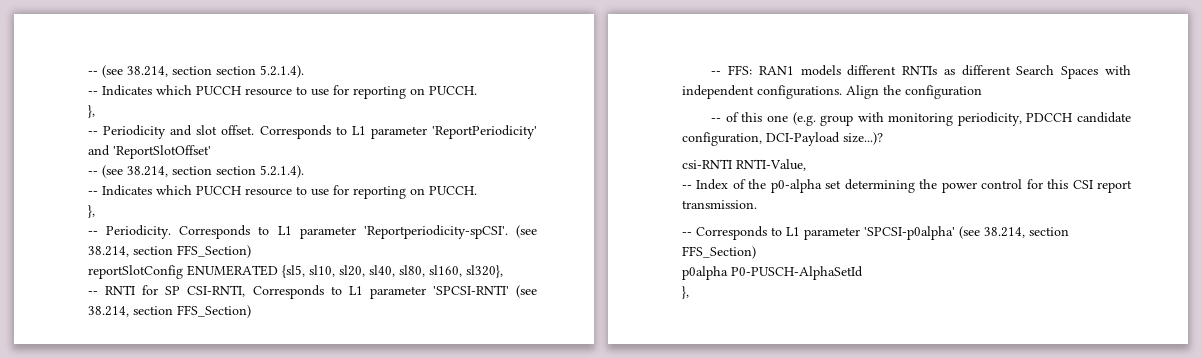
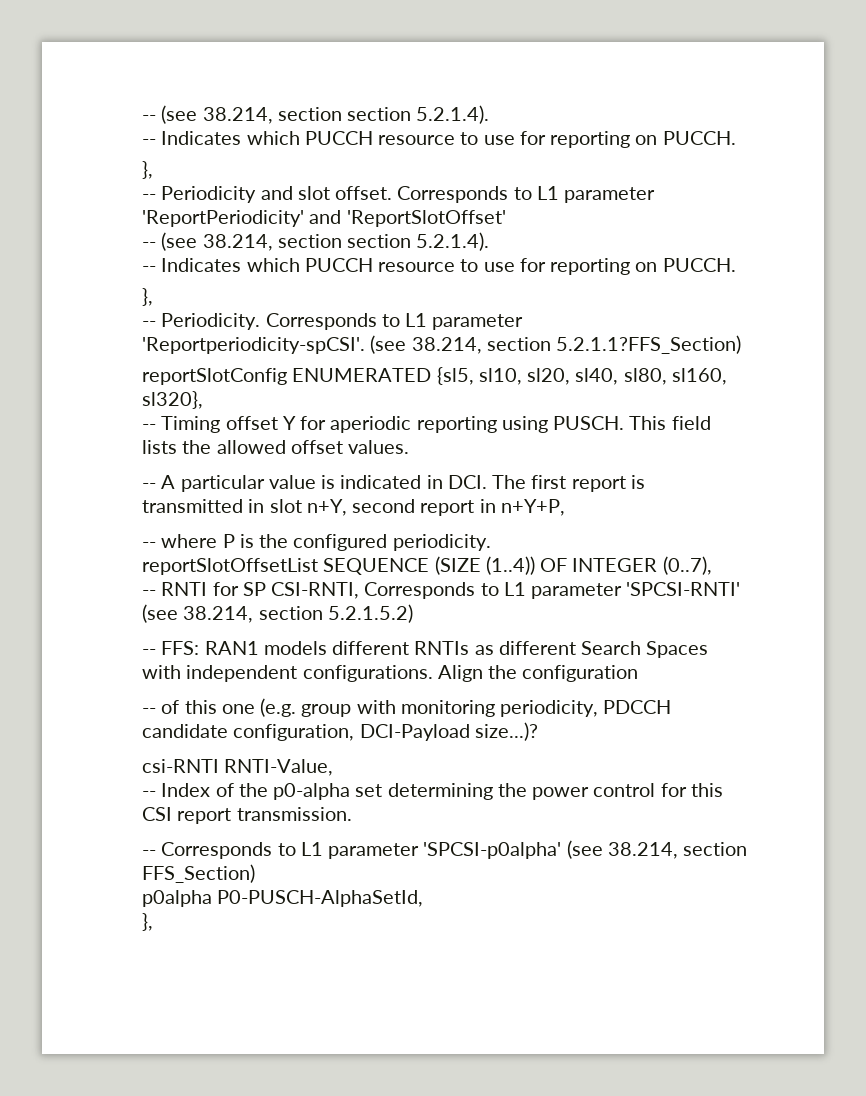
- Corresponds to L1 parameter 'Reportperiodicity-spCSI'. (see 38.214, section FFS_Section)
+ Corresponds to L1 parameter 'Reportperiodicity-spCSI'. (see 38.214, section 5.2.1.1?FFS_Section)
+ -- Timing offset Y for aperiodic reporting using PUSCH. This field lists the allowed offset values.
+ -- A particular value is indicated in DCI. The first report is transmitted in slot n+Y, second report in n+Y+P,
+ -- where P is the configured periodicity.
+ reportSlotOffsetList SEQUENCE (SIZE (1..4)) OF INTEGER (0..7),
- -- RNTI for SP CSI-RNTI, Corresponds to L1 parameter 'SPCSI-RNTI' (see 38.214, section FFS_Section)
+ -- RNTI for SP CSI-RNTI, Corresponds to L1 parameter 'SPCSI-RNTI' (see 38.214, section 5.2.1.5.2)
- p0alpha P0-PUSCH-AlphaSetId
+ p0alpha P0-PUSCH-AlphaSetId,

